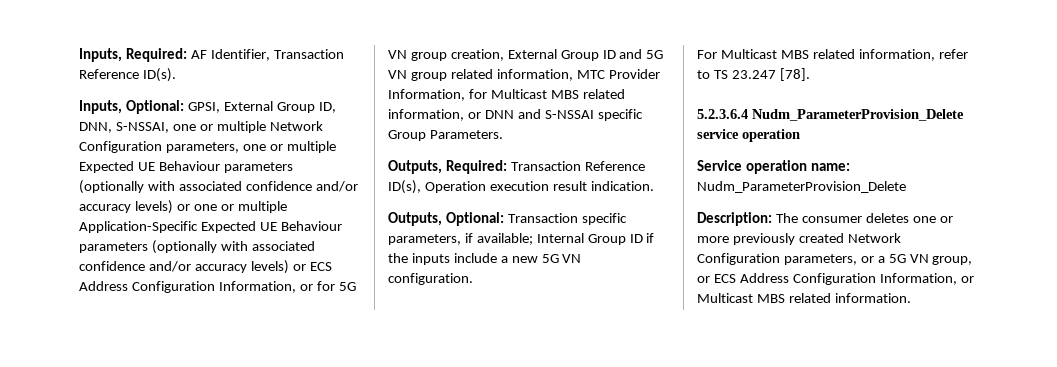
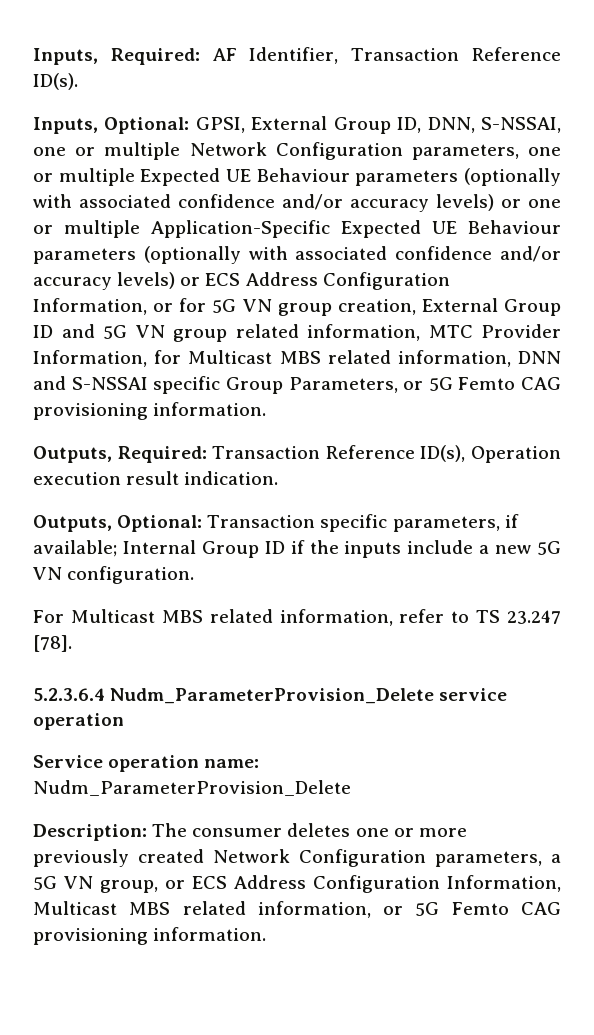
- GPSI, External Group ID, DNN, S-NSSAI, one or multiple Network Configuration parameters, one or multiple Expected UE Behaviour parameters (optionally with associated confidence and/or accuracy levels) or one or multiple Application-Specific Expected UE Behaviour parameters (optionally with associated confidence and/or accuracy levels) or ECS Address Configuration Information, or for 5G VN group creation, External Group ID and 5G VN group related information, MTC Provider Information, for Multicast MBS related information, or DNN and S-NSSAI specific Group Parameters.
+ GPSI, External Group ID, DNN, S-NSSAI, one or multiple Network Configuration parameters, one or multiple Expected UE Behaviour parameters (optionally with associated confidence and/or accuracy levels) or one or multiple Application-Specific Expected UE Behaviour parameters (optionally with associated confidence and/or accuracy levels) or ECS Address Configuration Information, or for 5G VN group creation, External Group ID and 5G VN group related information, MTC Provider Information, for Multicast MBS related information, DNN and S-NSSAI specific Group Parameters, or 5G Femto CAG provisioning information.
- Description: The consumer deletes one or more previously created Network Configuration parameters, or a 5G VN group, or ECS Address Configuration Information, or Multicast MBS related information.
+ Description: The consumer deletes one or more previously created Network Configuration parameters, a 5G VN group, or ECS Address Configuration Information, Multicast MBS related information, or 5G Femto CAG provisioning information.

